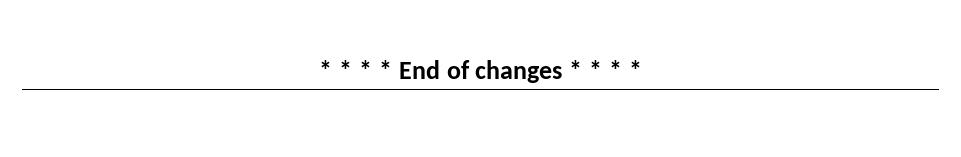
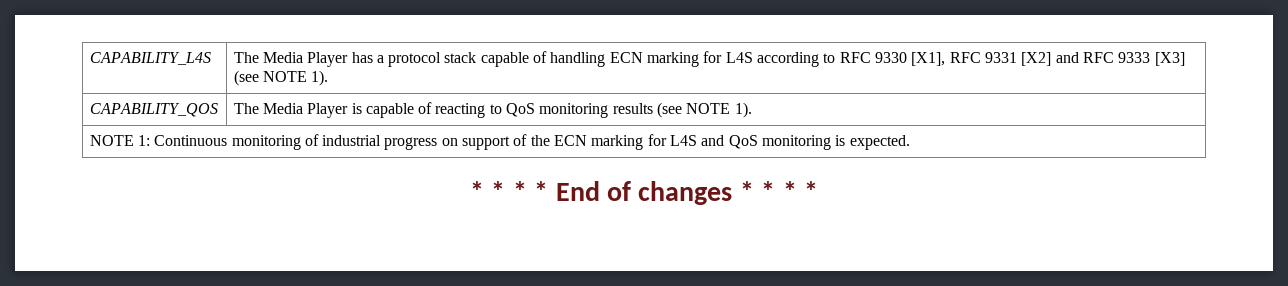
+ CAPABILITY_L4S | The Media Player has a protocol stack capable of handling ECN marking for L4S according to RFC 9330 [X1], RFC 9331 [X2] and RFC 9333 [X3] (see NOTE 1).
+ CAPABILITY_QOS | The Media Player is capable of reacting to QoS monitoring results (see NOTE 1).
+ NOTE 1: Continuous monitoring of industrial progress on support of the ECN marking for L4S and QoS monitoring is expected.

